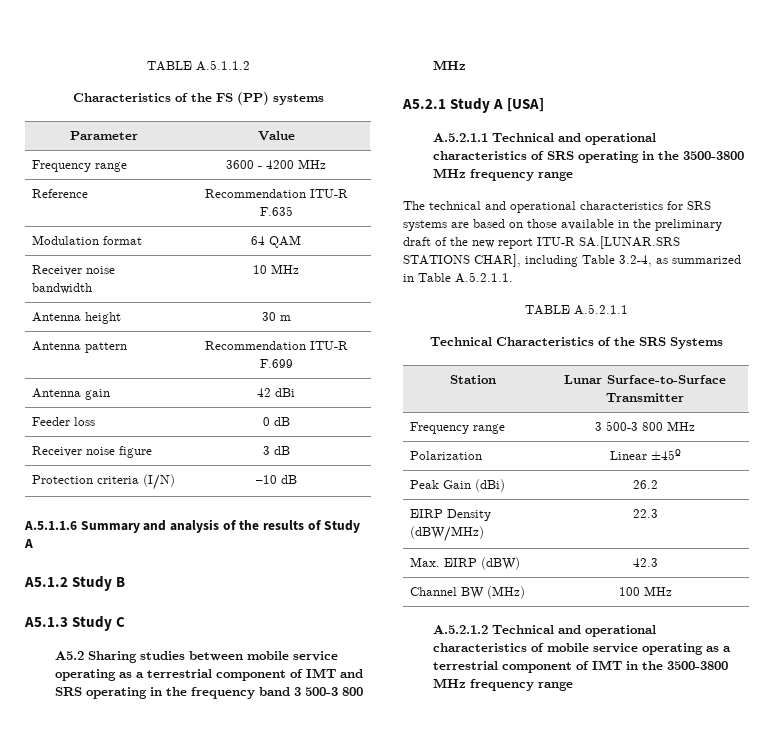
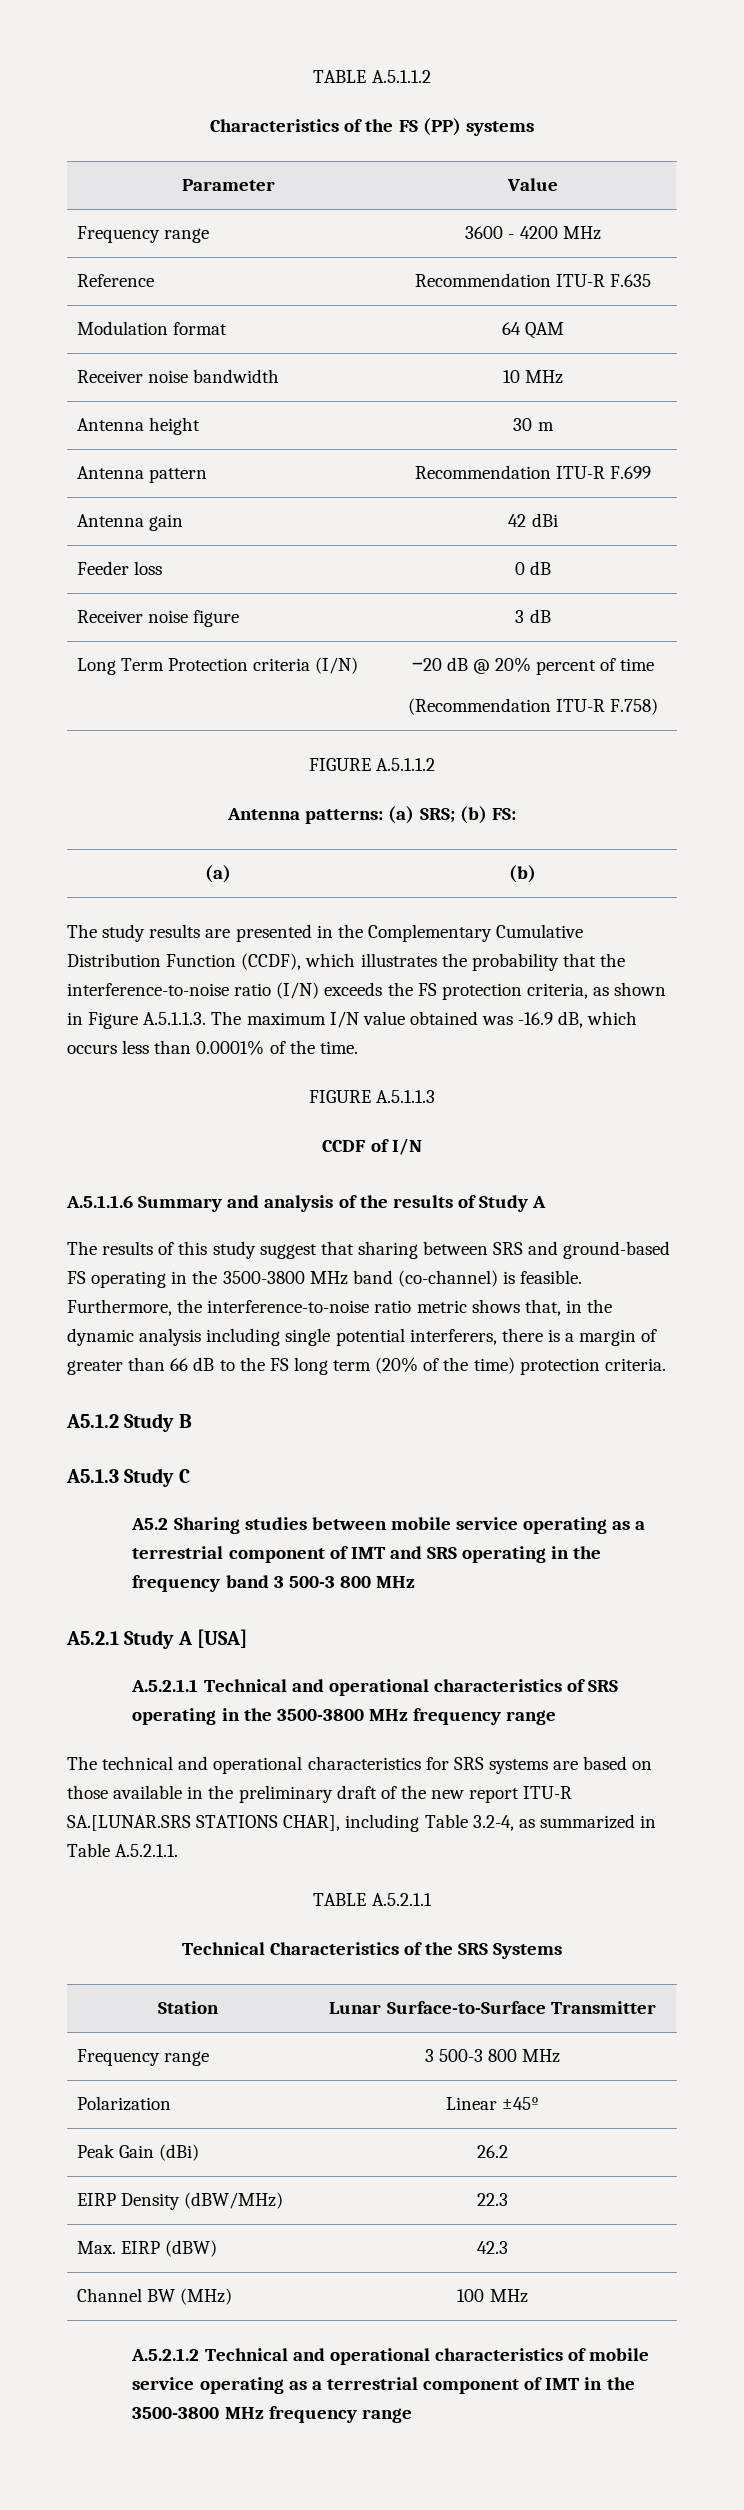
- Protection criteria (I/N) | ‒10 dB
+ Long Term Protection criteria (I/N) | ‒20 dB @ 20% percent of time
+ (Recommendation ITU-R F.758)
+ FIGURE A.5.1.1.2
+ Antenna patterns: (a) SRS; (b) FS:
+ (a) | (b)
+ The study results are presented in the Complementary Cumulative Distribution Function (CCDF), which illustrates the probability that the interference-to-noise ratio (I/N) exceeds the FS protection criteria, as shown in Figure A.5.1.1.3. The maximum I/N value obtained was -16.9 dB, which occurs less than 0.0001% of the time.
+ FIGURE A.5.1.1.3
+ CCDF of I/N
+ The results of this study suggest that sharing between SRS and ground-based FS operating in the 3500-3800 MHz band (co-channel) is feasible. Furthermore, the interference-to-noise ratio metric shows that, in the dynamic analysis including single potential interferers, there is a margin of greater than 66 dB to the FS long term (20% of the time) protection criteria.

